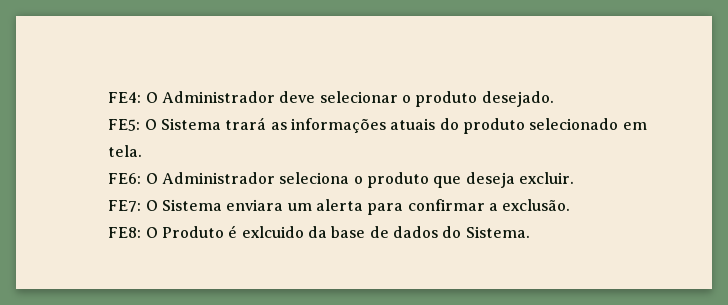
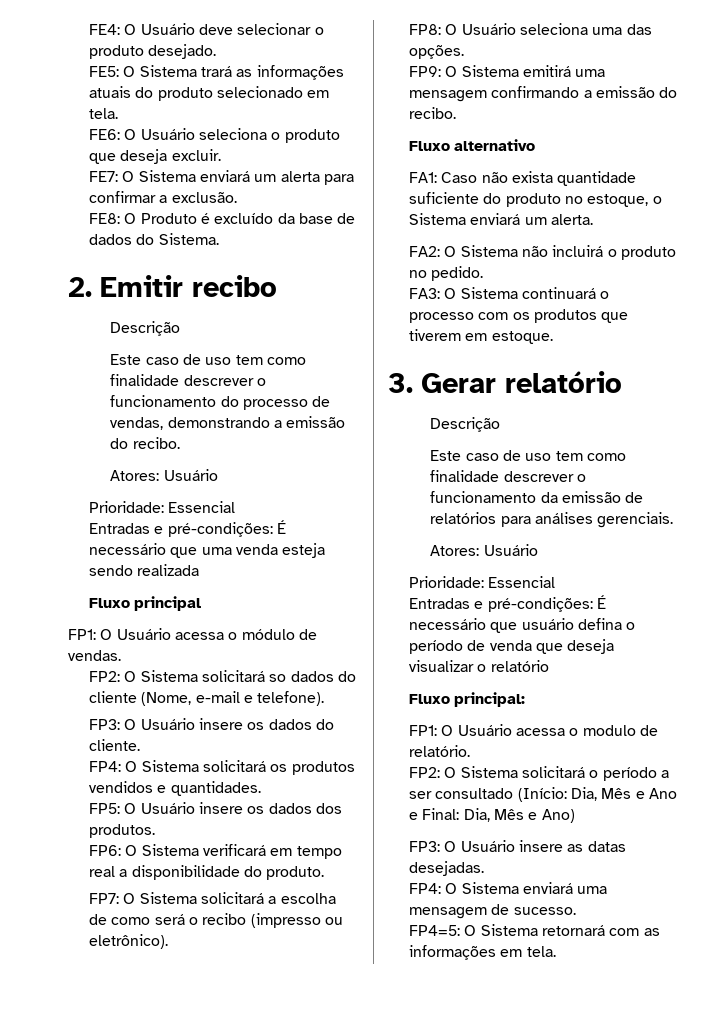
- FE4: O Administrador deve selecionar o produto desejado.
+ FE4: O Usuário deve selecionar o produto desejado.
- FE6: O Administrador seleciona o produto que deseja excluir.
+ FE6: O Usuário seleciona o produto que deseja excluir.
- FE7: O Sistema enviara um alerta para confirmar a exclusão.
+ FE7: O Sistema enviará um alerta para confirmar a exclusão.
- FE8: O Produto é exlcuido da base de dados do Sistema.
+ FE8: O Produto é excluído da base de dados do Sistema.
+ 2. Emitir recibo
+ Descrição
+ Este caso de uso tem como finalidade descrever o funcionamento do processo de vendas, demonstrando a emissão do recibo.
+ Atores: Usuário
+ Prioridade: Essencial
+ Entradas e pré-condições: É necessário que uma venda esteja sendo realizada
+ Fluxo principal
+ FP1: O Usuário acessa o módulo de vendas.
+ FP2: O Sistema solicitará so dados do cliente (Nome, e-mail e telefone).
+ FP3: O Usuário insere os dados do cliente.
+ FP4: O Sistema solicitará os produtos vendidos e quantidades.
+ FP5: O Usuário insere os dados dos produtos.
+ FP6: O Sistema verificará em tempo real a disponibilidade do produto.
+ FP7: O Sistema solicitará a escolha de como será o recibo (impresso ou eletrônico).
+ FP8: O Usuário seleciona uma das opções.
+ FP9: O Sistema emitirá uma mensagem confirmando a emissão do recibo.
+ Fluxo alternativo
+ FA1: Caso não exista quantidade suficiente do produto no estoque, o Sistema enviará um alerta.
+ FA2: O Sistema não incluirá o produto no pedido.
+ FA3: O Sistema continuará o processo com os produtos que tiverem em estoque.
+ 3. Gerar relatório
+ Descrição
+ Este caso de uso tem como finalidade descrever o funcionamento da emissão de relatórios para análises gerenciais.
+ Atores: Usuário
+ Prioridade: Essencial
+ Entradas e pré-condições: É necessário que usuário defina o período de venda que deseja visualizar o relatório
+ Fluxo principal:
+ FP1: O Usuário acessa o modulo de relatório.
+ FP2: O Sistema solicitará o período a ser consultado (Início: Dia, Mês e Ano e Final: Dia, Mês e Ano)
+ FP3: O Usuário insere as datas desejadas.
+ FP4: O Sistema enviará uma mensagem de sucesso.
+ FP4=5: O Sistema retornará com as informações em tela.

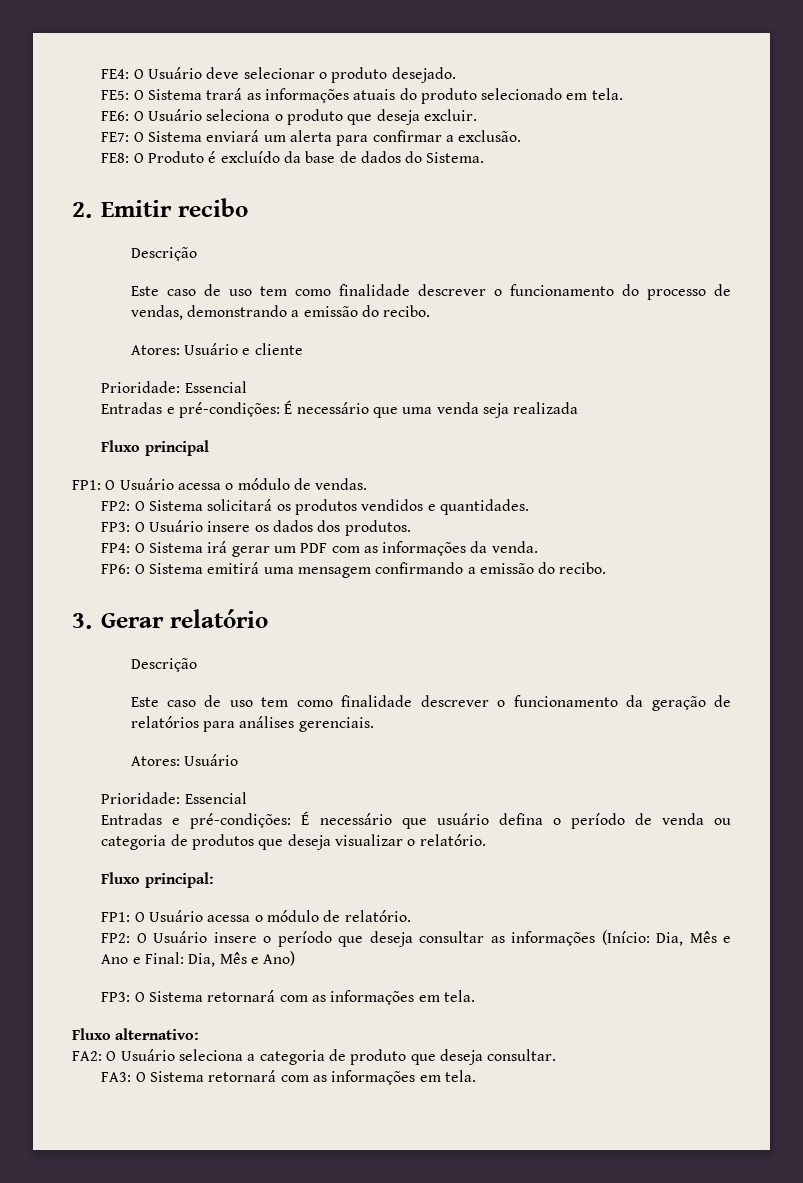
  Este caso de uso tem como finalidade descrever o funcionamento do processo de vendas, demonstrando a emissão do recibo.
- Atores: Usuário
+ Atores: Usuário e cliente
- Entradas e pré-condições: É necessário que uma venda esteja sendo realizada
+ Entradas e pré-condições: É necessário que uma venda seja realizada
- FP2: O Sistema solicitará so dados do cliente (Nome, e-mail e telefone).
- FP3: O Usuário insere os dados do cliente.
- FP4: O Sistema solicitará os produtos vendidos e quantidades.
+ FP2: O Sistema solicitará os produtos vendidos e quantidades.
- FP5: O Usuário insere os dados dos produtos.
+ FP3: O Usuário insere os dados dos produtos.
- FP6: O Sistema verificará em tempo real a disponibilidade do produto.
- FP7: O Sistema solicitará a escolha de como será o recibo (impresso ou eletrônico).
- FP8: O Usuário seleciona uma das opções.
- FP9: O Sistema emitirá uma mensagem confirmando a emissão do recibo.
+ FP4: O Sistema irá gerar um PDF com as informações da venda.
+ FP6: O Sistema emitirá uma mensagem confirmando a emissão do recibo.
- Fluxo alternativo
- FA1: Caso não exista quantidade suficiente do produto no estoque, o Sistema enviará um alerta.
- FA2: O Sistema não incluirá o produto no pedido.
- FA3: O Sistema continuará o processo com os produtos que tiverem em estoque.
- Este caso de uso tem como finalidade descrever o funcionamento da emissão de relatórios para análises gerenciais.
+ Este caso de uso tem como finalidade descrever o funcionamento da geração de relatórios para análises gerenciais.
- Entradas e pré-condições: É necessário que usuário defina o período de venda que deseja visualizar o relatório
+ Entradas e pré-condições: É necessário que usuário defina o período de venda ou categoria de produtos que deseja visualizar o relatório.
- FP1: O Usuário acessa o modulo de relatório.
+ FP1: O Usuário acessa o módulo de relatório.
- FP2: O Sistema solicitará o período a ser consultado (Início: Dia, Mês e Ano e Final: Dia, Mês e Ano)
+ FP2: O Usuário insere o período que deseja consultar as informações (Início: Dia, Mês e Ano e Final: Dia, Mês e Ano)
- FP3: O Usuário insere as datas desejadas.
- FP4: O Sistema enviará uma mensagem de sucesso.
- FP4=5: O Sistema retornará com as informações em tela.
+ FP3: O Sistema retornará com as informações em tela.
+ Fluxo alternativo:
+ FA2: O Usuário seleciona a categoria de produto que deseja consultar.
+ FA3: O Sistema retornará com as informações em tela.

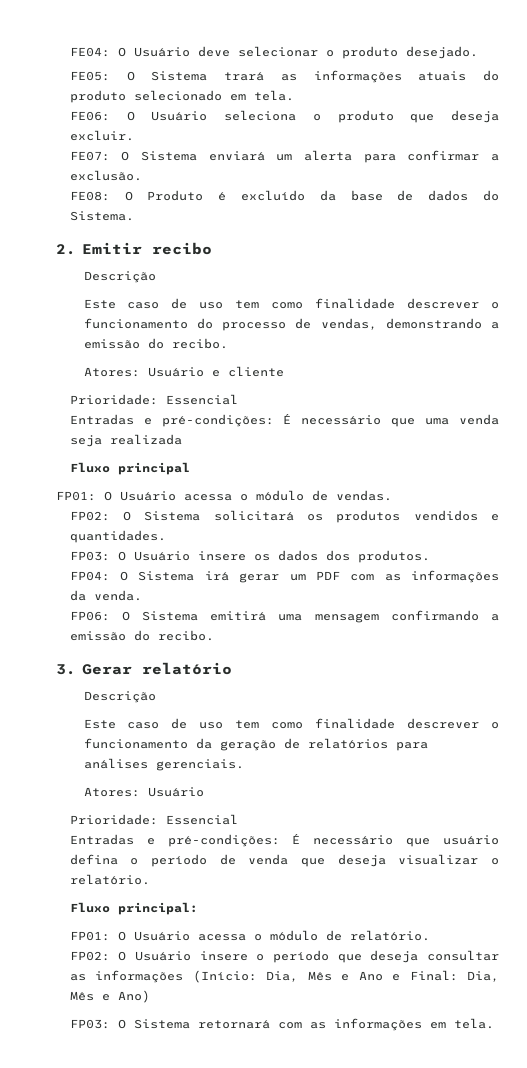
- FE4: O Usuário deve selecionar o produto desejado.
+ FE04: O Usuário deve selecionar o produto desejado.
- FE5: O Sistema trará as informações atuais do produto selecionado em tela.
+ FE05: O Sistema trará as informações atuais do produto selecionado em tela.
- FE6: O Usuário seleciona o produto que deseja excluir.
+ FE06: O Usuário seleciona o produto que deseja excluir.
- FE7: O Sistema enviará um alerta para confirmar a exclusão.
+ FE07: O Sistema enviará um alerta para confirmar a exclusão.
- FE8: O Produto é excluído da base de dados do Sistema.
+ FE08: O Produto é excluído da base de dados do Sistema.
- FP1: O Usuário acessa o módulo de vendas.
+ FP01: O Usuário acessa o módulo de vendas.
- FP2: O Sistema solicitará os produtos vendidos e quantidades.
+ FP02: O Sistema solicitará os produtos vendidos e quantidades.
- FP3: O Usuário insere os dados dos produtos.
+ FP03: O Usuário insere os dados dos produtos.
- FP4: O Sistema irá gerar um PDF com as informações da venda.
+ FP04: O Sistema irá gerar um PDF com as informações da venda.
- FP6: O Sistema emitirá uma mensagem confirmando a emissão do recibo.
+ FP06: O Sistema emitirá uma mensagem confirmando a emissão do recibo.
- Entradas e pré-condições: É necessário que usuário defina o período de venda ou categoria de produtos que deseja visualizar o relatório.
+ Entradas e pré-condições: É necessário que usuário defina o período de venda que deseja visualizar o relatório.
- FP1: O Usuário acessa o módulo de relatório.
+ FP01: O Usuário acessa o módulo de relatório.
- FP2: O Usuário insere o período que deseja consultar as informações (Início: Dia, Mês e Ano e Final: Dia, Mês e Ano)
+ FP02: O Usuário insere o período que deseja consultar as informações (Início: Dia, Mês e Ano e Final: Dia, Mês e Ano)
- FP3: O Sistema retornará com as informações em tela.
- Fluxo alternativo:
- FA2: O Usuário seleciona a categoria de produto que deseja consultar.
- FA3: O Sistema retornará com as informações em tela.
+ FP03: O Sistema retornará com as informações em tela.

